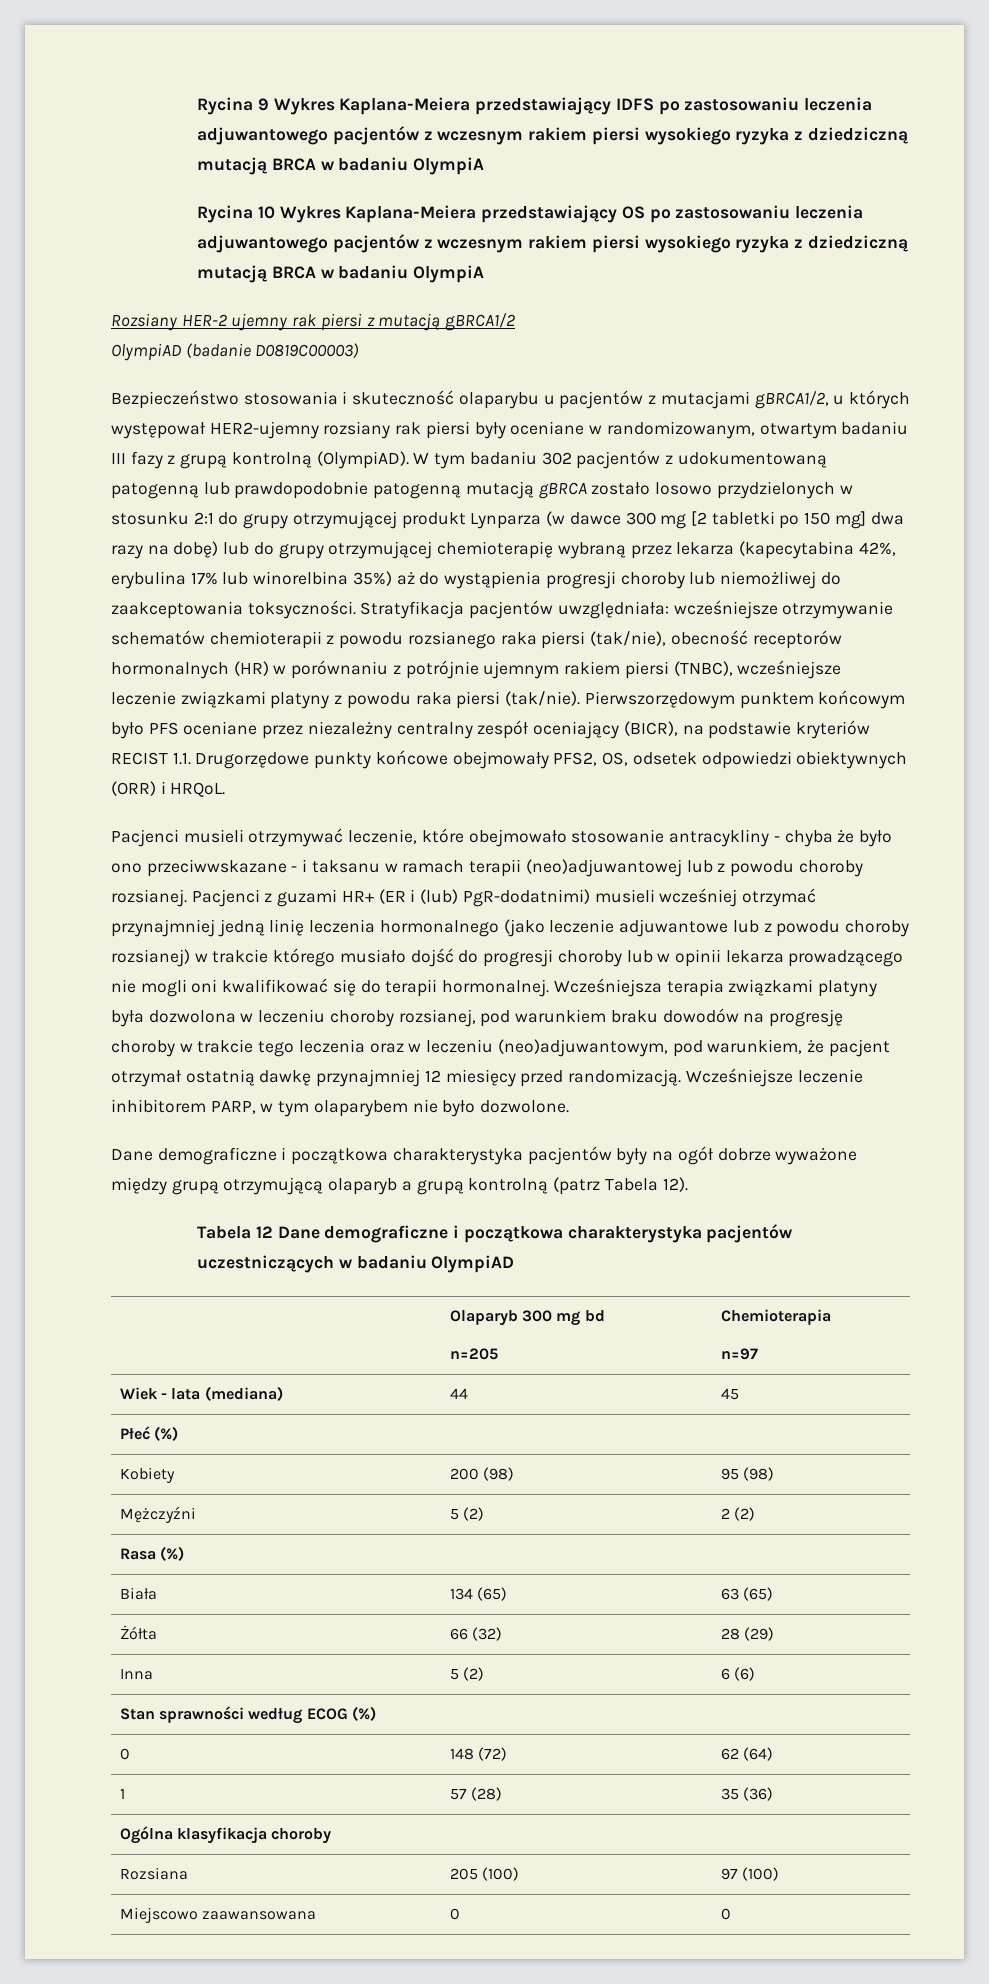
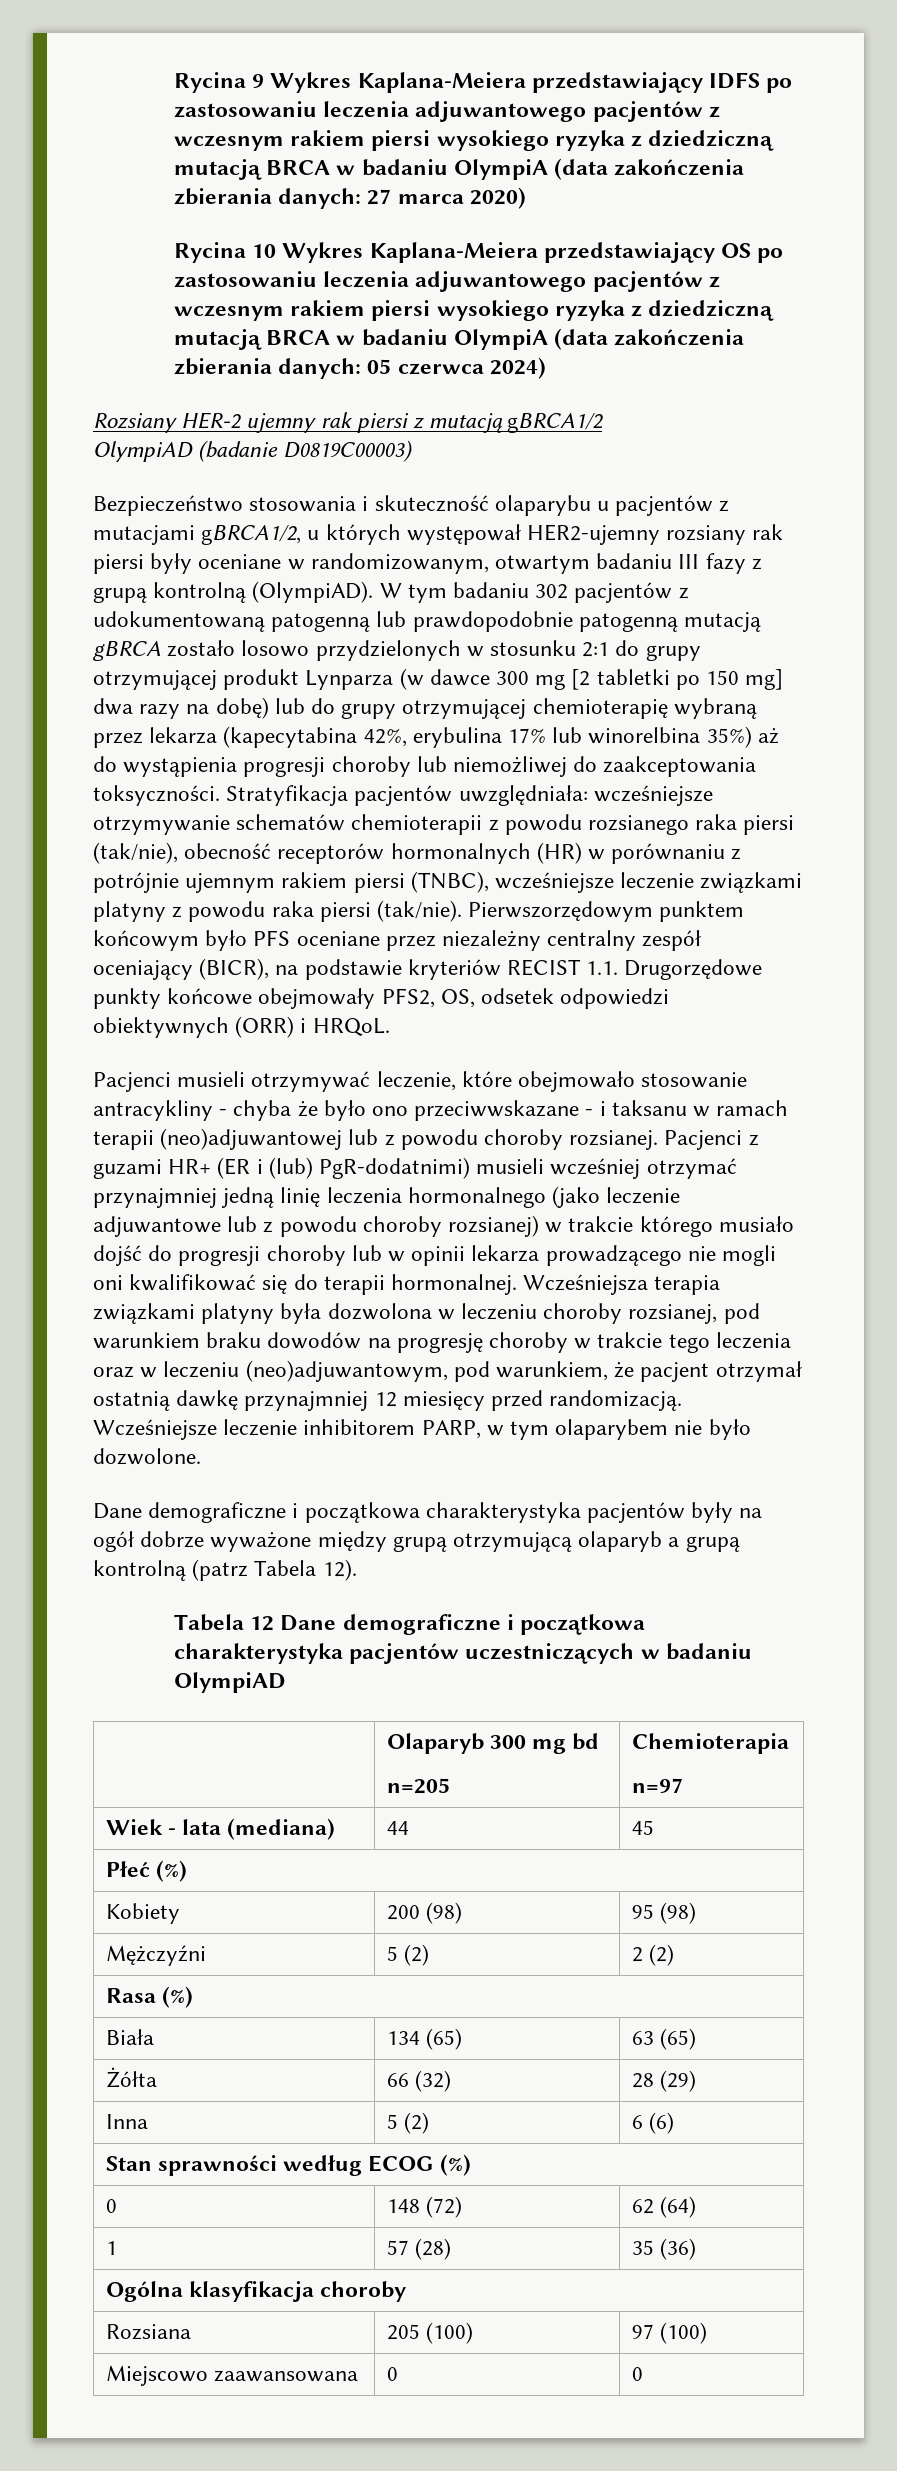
- Rycina 9 Wykres Kaplana-Meiera przedstawiający IDFS po zastosowaniu leczenia adjuwantowego pacjentów z wczesnym rakiem piersi wysokiego ryzyka z dziedziczną mutacją BRCA w badaniu OlympiA
+ Rycina 9 Wykres Kaplana-Meiera przedstawiający IDFS po zastosowaniu leczenia adjuwantowego pacjentów z wczesnym rakiem piersi wysokiego ryzyka z dziedziczną mutacją BRCA w badaniu OlympiA (data zakończenia zbierania danych: 27 marca 2020)
- Rycina 10 Wykres Kaplana-Meiera przedstawiający OS po zastosowaniu leczenia adjuwantowego pacjentów z wczesnym rakiem piersi wysokiego ryzyka z dziedziczną mutacją BRCA w badaniu OlympiA
+ Rycina 10 Wykres Kaplana-Meiera przedstawiający OS po zastosowaniu leczenia adjuwantowego pacjentów z wczesnym rakiem piersi wysokiego ryzyka z dziedziczną mutacją BRCA w badaniu OlympiA (data zakończenia zbierania danych: 05 czerwca 2024)

